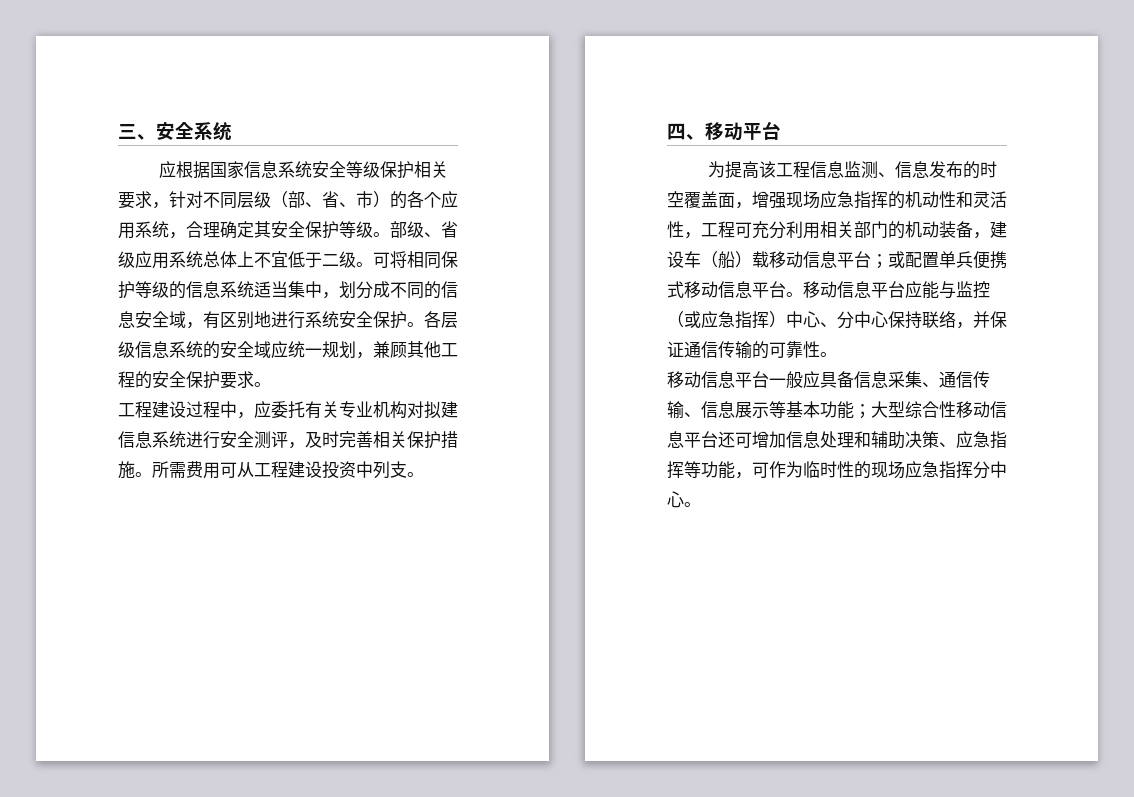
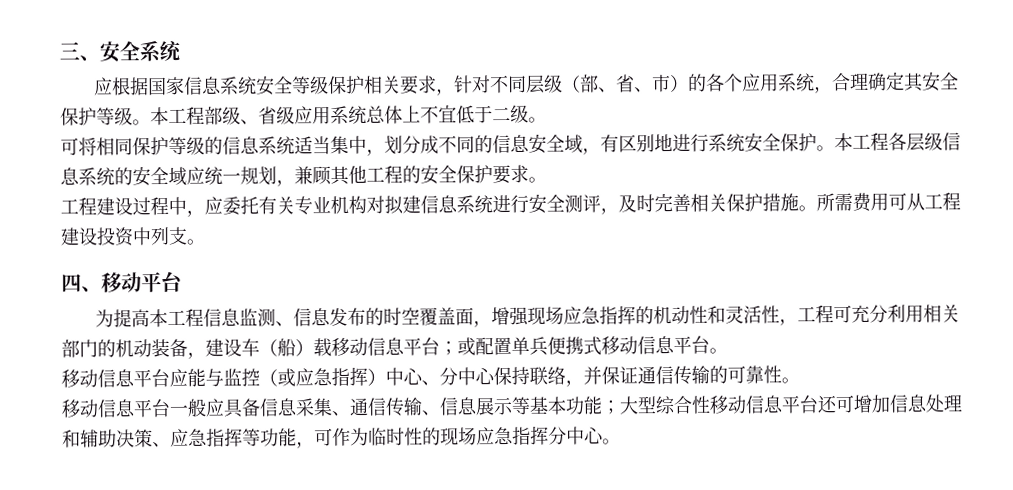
- 部级、省级应用系统总体上不宜低于二级。可将相同保护等级的信息系统适当集中，划分成不同的信息安全域，有区别地进行系统安全保护。
+ 本工程部级、省级应用系统总体上不宜低于二级。
+ 可将相同保护等级的信息系统适当集中，划分成不同的信息安全域，有区别地进行系统安全保护。
- 各层级信息系统的安全域应统一规划，兼顾其他工程的安全保护要求。
+ 本工程各层级信息系统的安全域应统一规划，兼顾其他工程的安全保护要求。
- 为提高该工程信息监测、信息发布的时空覆盖面，增强现场应急指挥的机动性和灵活性，工程可充分利用相关部门的机动装备，建设车（船）载移动信息平台；
+ 为提高本工程信息监测、信息发布的时空覆盖面，增强现场应急指挥的机动性和灵活性，工程可充分利用相关部门的机动装备，建设车（船）载移动信息平台；
- 或配置单兵便携式移动信息平台。移动信息平台应能与监控（或应急指挥）中心、分中心保持联络，并保证通信传输的可靠性。
+ 或配置单兵便携式移动信息平台。
+ 移动信息平台应能与监控（或应急指挥）中心、分中心保持联络，并保证通信传输的可靠性。

